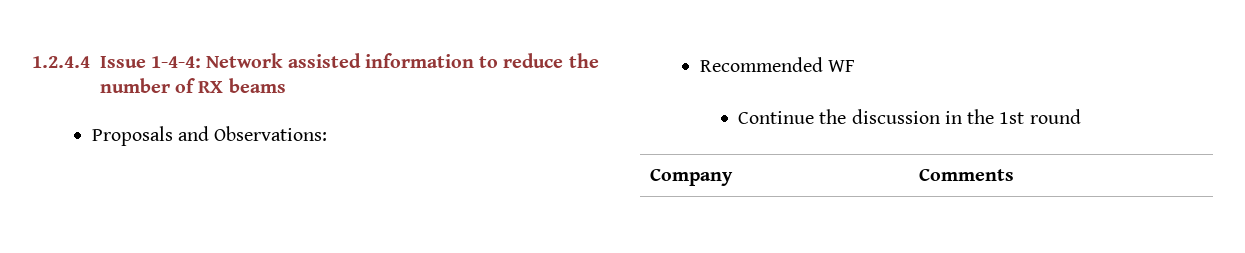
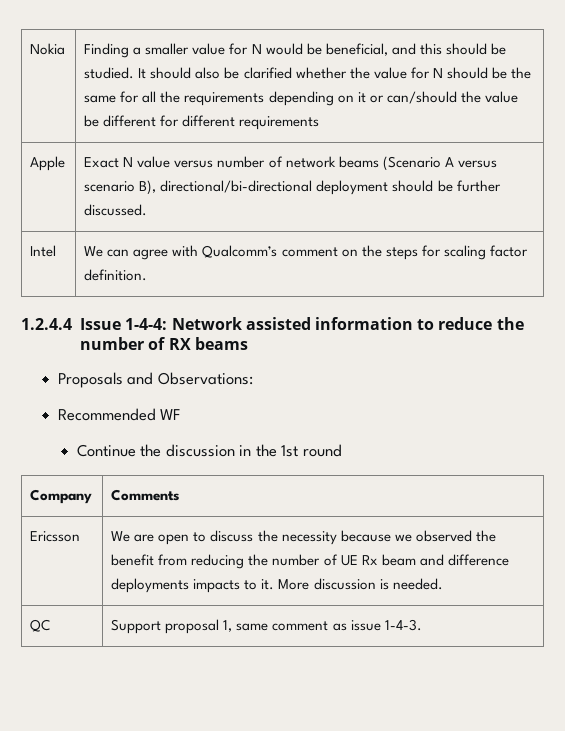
+ Nokia | Finding a smaller value for N would be beneficial, and this should be studied. It should also be clarified whether the value for N should be the same for all the requirements depending on it or can/should the value be different for different requirements
+ Apple | Exact N value versus number of network beams (Scenario A versus scenario B), directional/bi-directional deployment should be further discussed.
+ Intel | We can agree with Qualcomm’s comment on the steps for scaling factor definition.
+ Ericsson | We are open to discuss the necessity because we observed the benefit from reducing the number of UE Rx beam and difference deployments impacts to it. More discussion is needed.
+ QC | Support proposal 1, same comment as issue 1-4-3.

